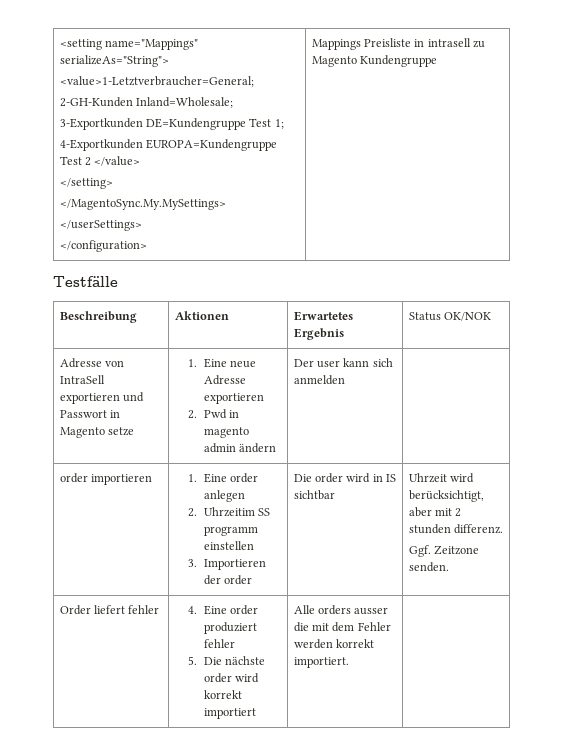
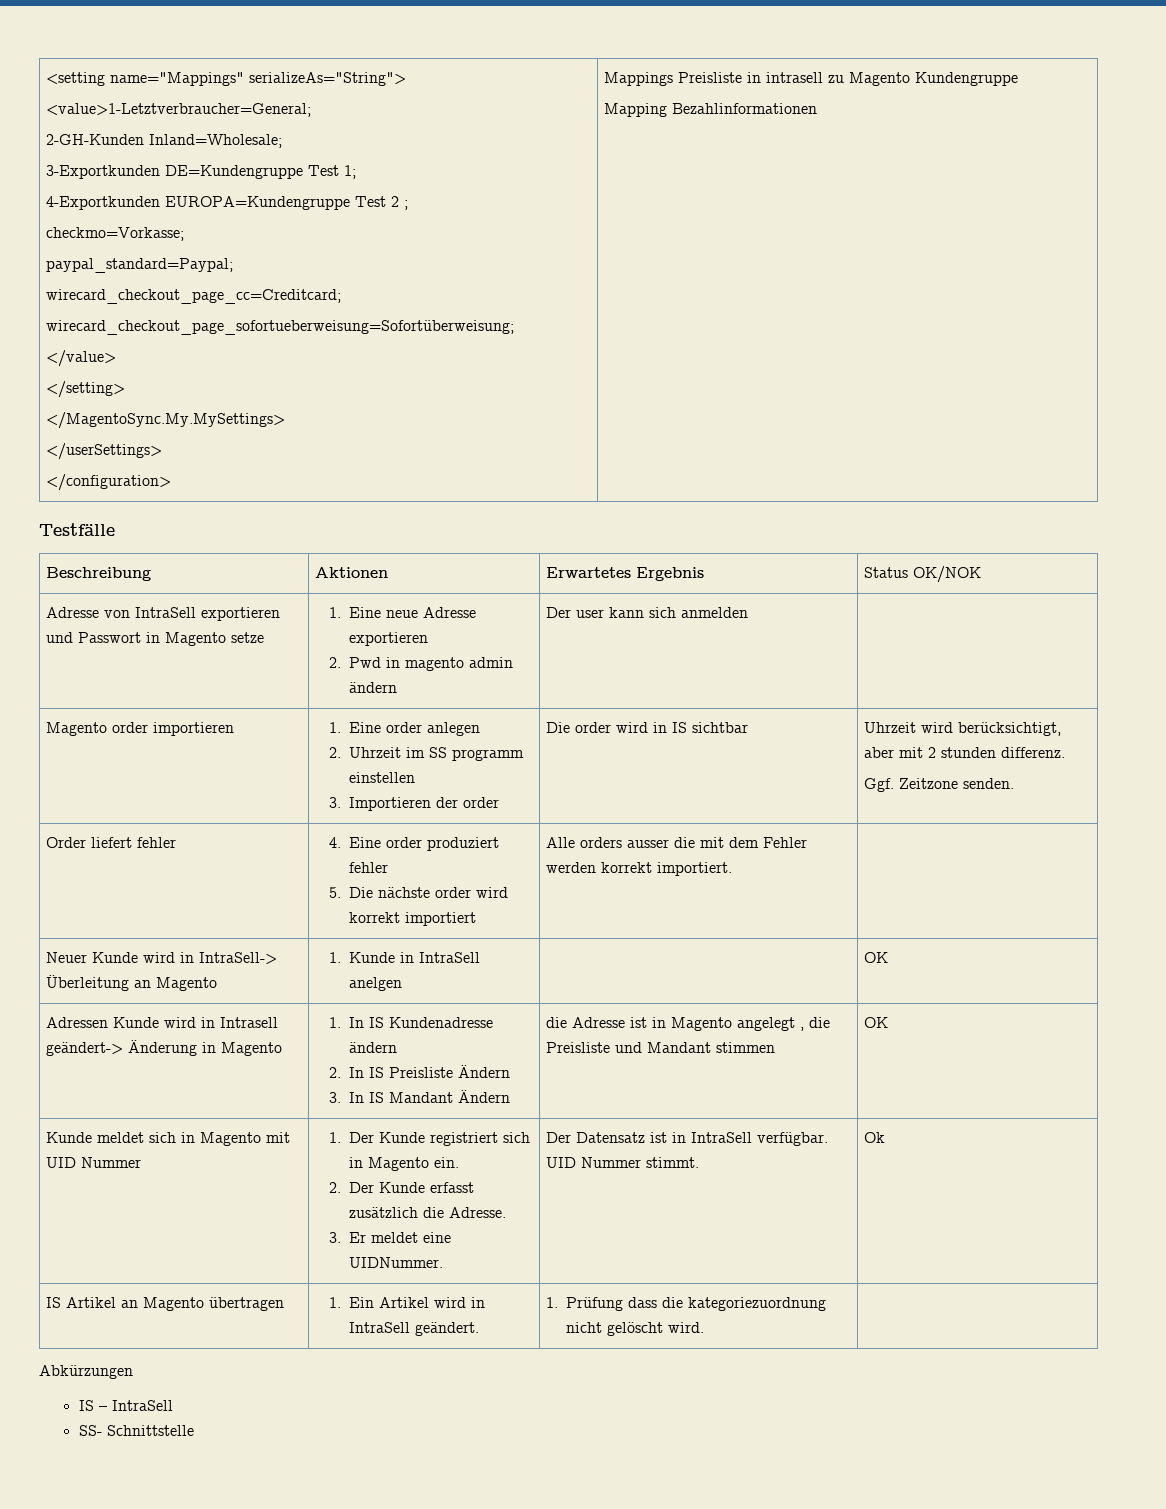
  <setting name="Mappings" serializeAs="String">
  <value>1-Letztverbraucher=General;
  2-GH-Kunden Inland=Wholesale;
  3-Exportkunden DE=Kundengruppe Test 1;
- 4-Exportkunden EUROPA=Kundengruppe Test 2 </value>
+ 4-Exportkunden EUROPA=Kundengruppe Test 2 ;
+ checkmo=Vorkasse;
+ paypal_standard=Paypal;
+ wirecard_checkout_page_cc=Creditcard;
+ wirecard_checkout_page_sofortueberweisung=Sofortüberweisung;
+ </value>
  </setting>
  </MagentoSync.My.MySettings>
  </userSettings>
  </configuration> | Mappings Preisliste in intrasell zu Magento Kundengruppe
+ Mapping Bezahlinformationen
- order importieren | 1. Eine order anlegen
- 2. Uhrzeitim SS programm einstellen
+ Magento order importieren | 1. Eine order anlegen
+ 2. Uhrzeit im SS programm einstellen
+ Neuer Kunde wird in IntraSell-> Überleitung an Magento | 1. Kunde in IntraSell anelgen | | OK
+ Adressen Kunde wird in Intrasell geändert-> Änderung in Magento | 1. In IS Kundenadresse ändern
+ 2. In IS Preisliste Ändern
+ 3. In IS Mandant Ändern | die Adresse ist in Magento angelegt , die Preisliste und Mandant stimmen | OK
+ Kunde meldet sich in Magento mit UID Nummer | 1. Der Kunde registriert sich in Magento ein.
+ 2. Der Kunde erfasst zusätzlich die Adresse.
+ 3. Er meldet eine UIDNummer. | Der Datensatz ist in IntraSell verfügbar. UID Nummer stimmt. | Ok
+ IS Artikel an Magento übertragen | 1. Ein Artikel wird in IntraSell geändert. | 1. Prüfung dass die kategoriezuordnung nicht gelöscht wird. |
+ Abkürzungen
+ IS – IntraSell
+ SS- Schnittstelle

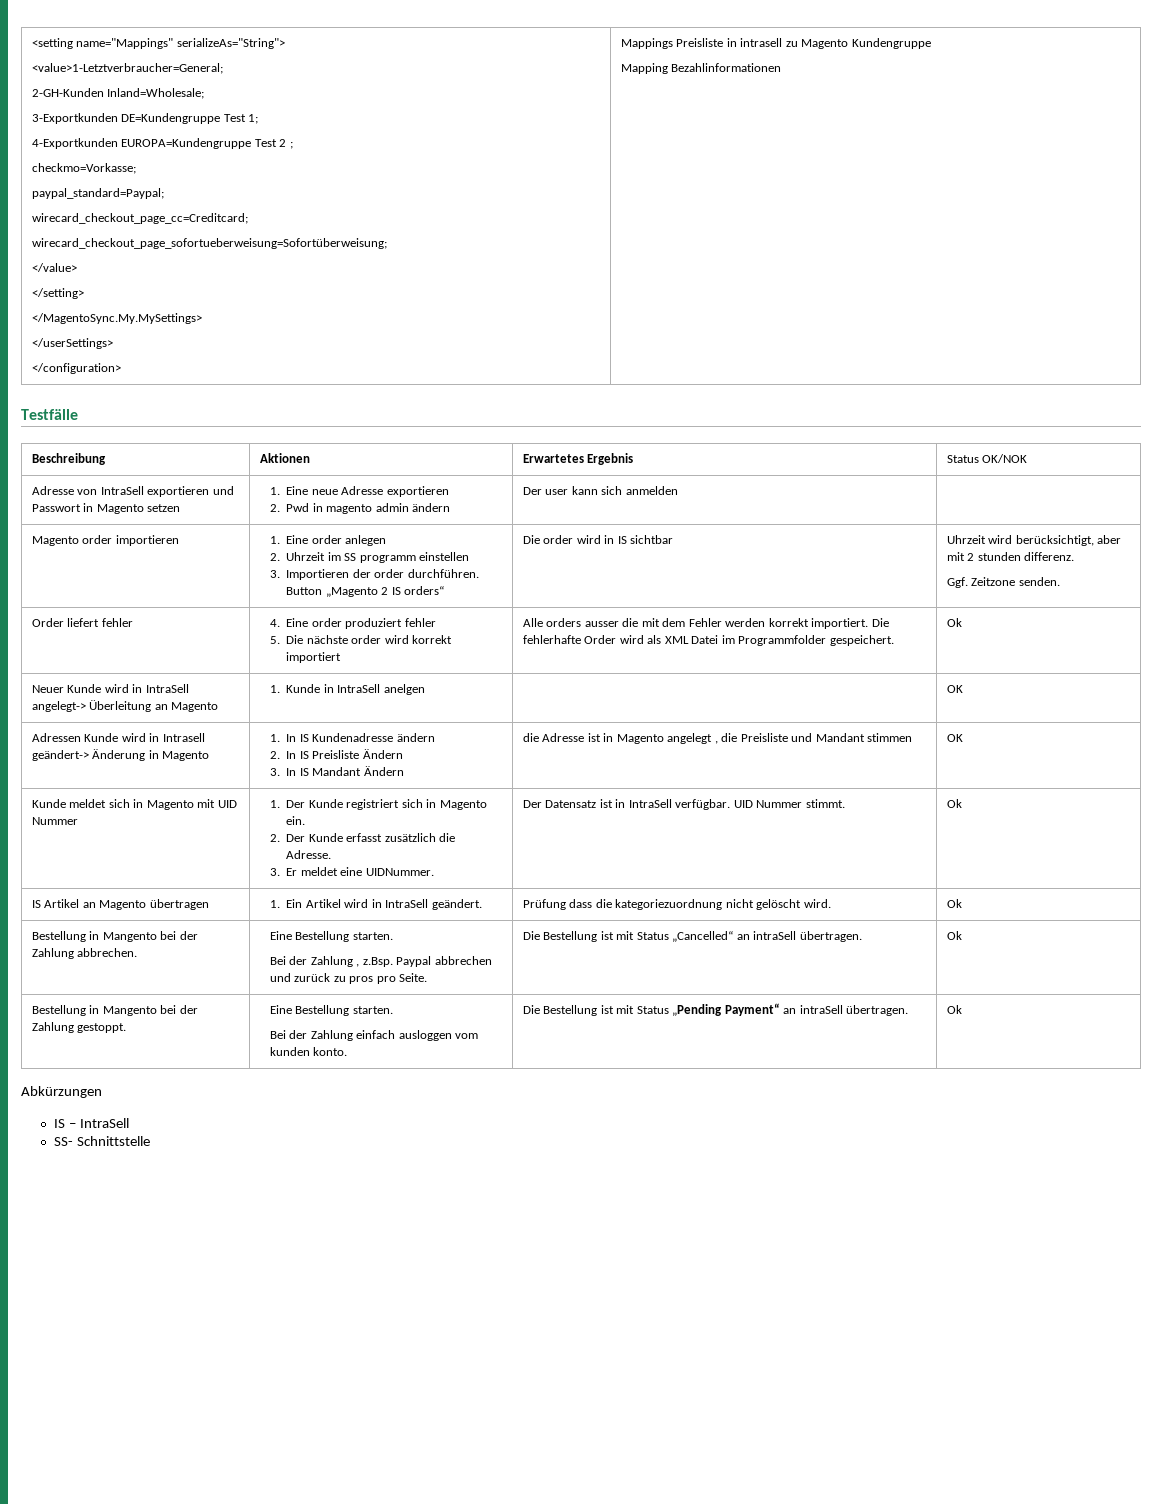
- Adresse von IntraSell exportieren und Passwort in Magento setze | 1. Eine neue Adresse exportieren
+ Adresse von IntraSell exportieren und Passwort in Magento setzen | 1. Eine neue Adresse exportieren
  Magento order importieren | 1. Eine order anlegen
  2. Uhrzeit im SS programm einstellen
- 3. Importieren der order | Die order wird in IS sichtbar | Uhrzeit wird berücksichtigt, aber mit 2 stunden differenz.
+ 3. Importieren der order durchführen. Button „Magento 2 IS orders“ | Die order wird in IS sichtbar | Uhrzeit wird berücksichtigt, aber mit 2 stunden differenz.
  Order liefert fehler | 4. Eine order produziert fehler
- 5. Die nächste order wird korrekt importiert | Alle orders ausser die mit dem Fehler werden korrekt importiert. |
+ 5. Die nächste order wird korrekt importiert | Alle orders ausser die mit dem Fehler werden korrekt importiert. Die fehlerhafte Order wird als XML Datei im Programmfolder gespeichert. | Ok
- Neuer Kunde wird in IntraSell-> Überleitung an Magento | 1. Kunde in IntraSell anelgen | | OK
+ Neuer Kunde wird in IntraSell angelegt-> Überleitung an Magento | 1. Kunde in IntraSell anelgen | | OK
- IS Artikel an Magento übertragen | 1. Ein Artikel wird in IntraSell geändert. | 1. Prüfung dass die kategoriezuordnung nicht gelöscht wird. |
+ IS Artikel an Magento übertragen | 1. Ein Artikel wird in IntraSell geändert. | Prüfung dass die kategoriezuordnung nicht gelöscht wird. | Ok
+ Bestellung in Mangento bei der Zahlung abbrechen. | Eine Bestellung starten.
+ Bei der Zahlung , z.Bsp. Paypal abbrechen und zurück zu pros pro Seite. | Die Bestellung ist mit Status „Cancelled“ an intraSell übertragen. | Ok
+ Bestellung in Mangento bei der Zahlung gestoppt. | Eine Bestellung starten.
+ Bei der Zahlung einfach ausloggen vom kunden konto. | Die Bestellung ist mit Status „Pending Payment“ an intraSell übertragen. | Ok

